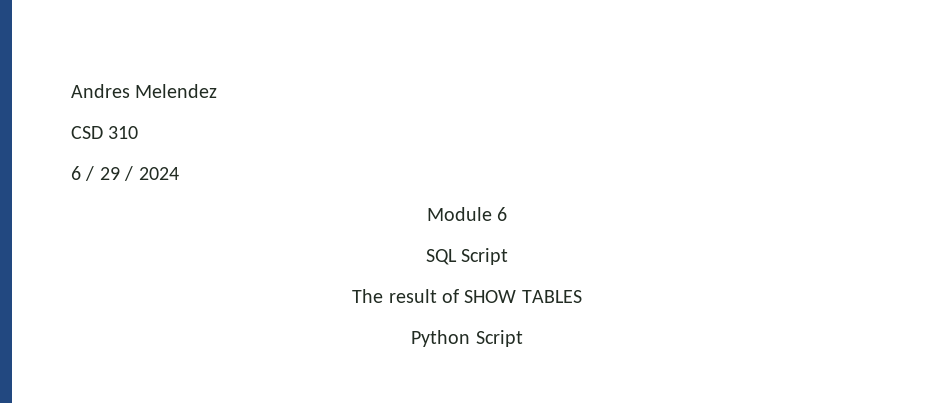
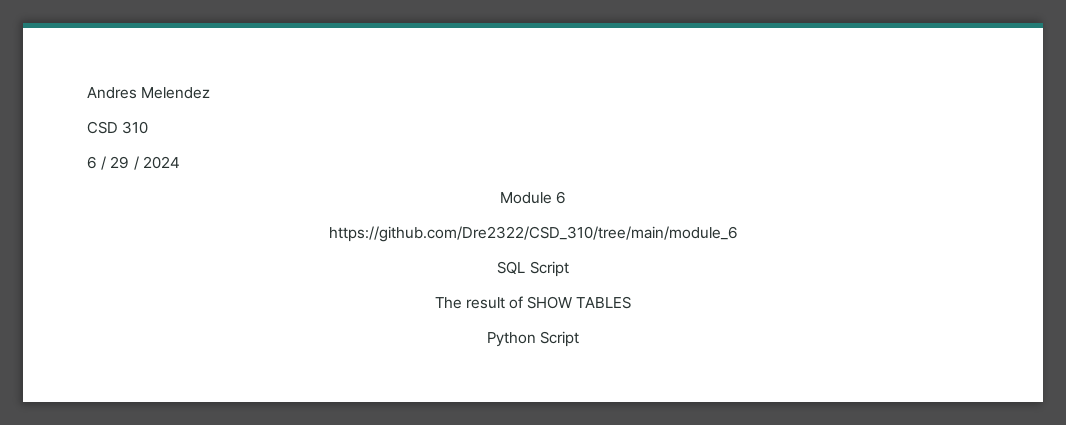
+ https://github.com/Dre2322/CSD_310/tree/main/module_6

